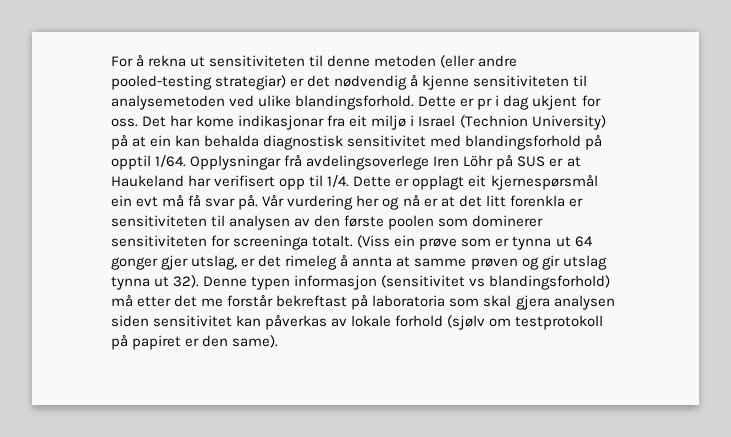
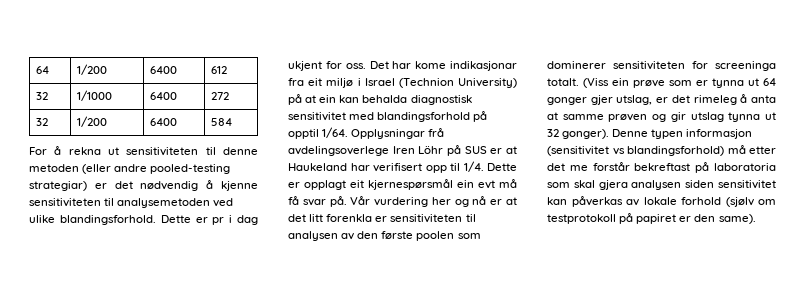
+ 64 | 1/200 | 6400 | 612
+ 32 | 1/1000 | 6400 | 272
+ 32 | 1/200 | 6400 | 584
- (Viss ein prøve som er tynna ut 64 gonger gjer utslag, er det rimeleg å annta at samme prøven og gir utslag tynna ut 32).
+ (Viss ein prøve som er tynna ut 64 gonger gjer utslag, er det rimeleg å anta at samme prøven og gir utslag tynna ut 32 gonger).

